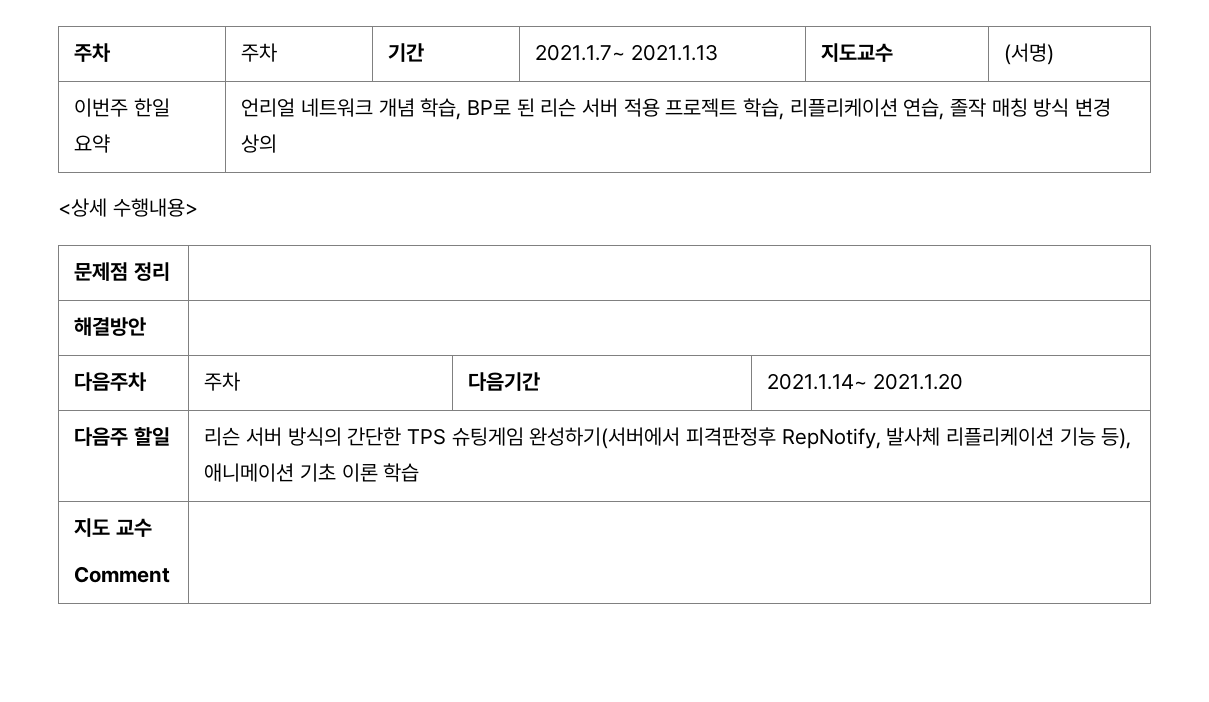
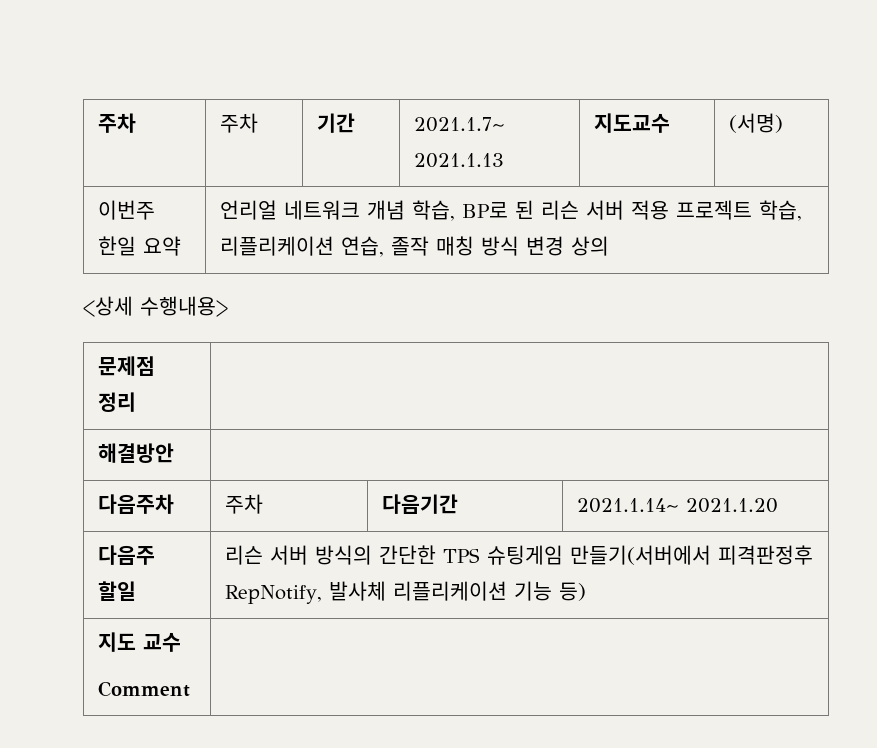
- 다음주 할일 | 리슨 서버 방식의 간단한 TPS 슈팅게임 완성하기(서버에서 피격판정후 RepNotify, 발사체 리플리케이션 기능 등), 애니메이션 기초 이론 학습
+ 다음주 할일 | 리슨 서버 방식의 간단한 TPS 슈팅게임 만들기(서버에서 피격판정후 RepNotify, 발사체 리플리케이션 기능 등)

